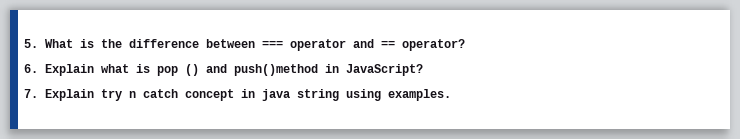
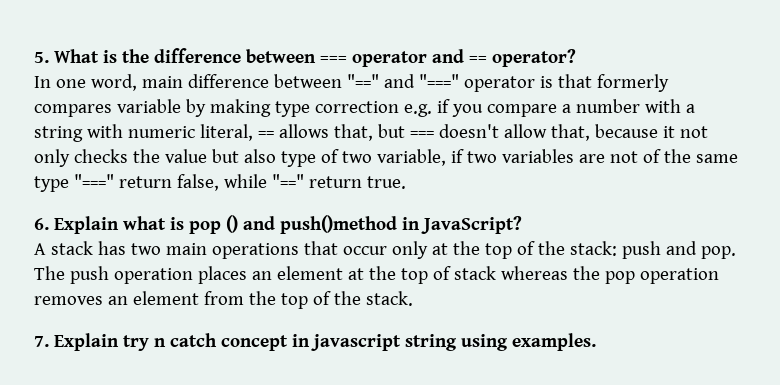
+ In one word, main difference between "==" and "===" operator is that formerly compares variable by making type correction e.g. if you compare a number with a string with numeric literal, == allows that, but === doesn't allow that, because it not only checks the value but also type of two variable, if two variables are not of the same type "===" return false, while "==" return true.
+ A stack has two main operations that occur only at the top of the stack: push and pop. The push operation places an element at the top of stack whereas the pop operation removes an element from the top of the stack.
- 7. Explain try n catch concept in java string using examples.
+ 7. Explain try n catch concept in javascript string using examples.

